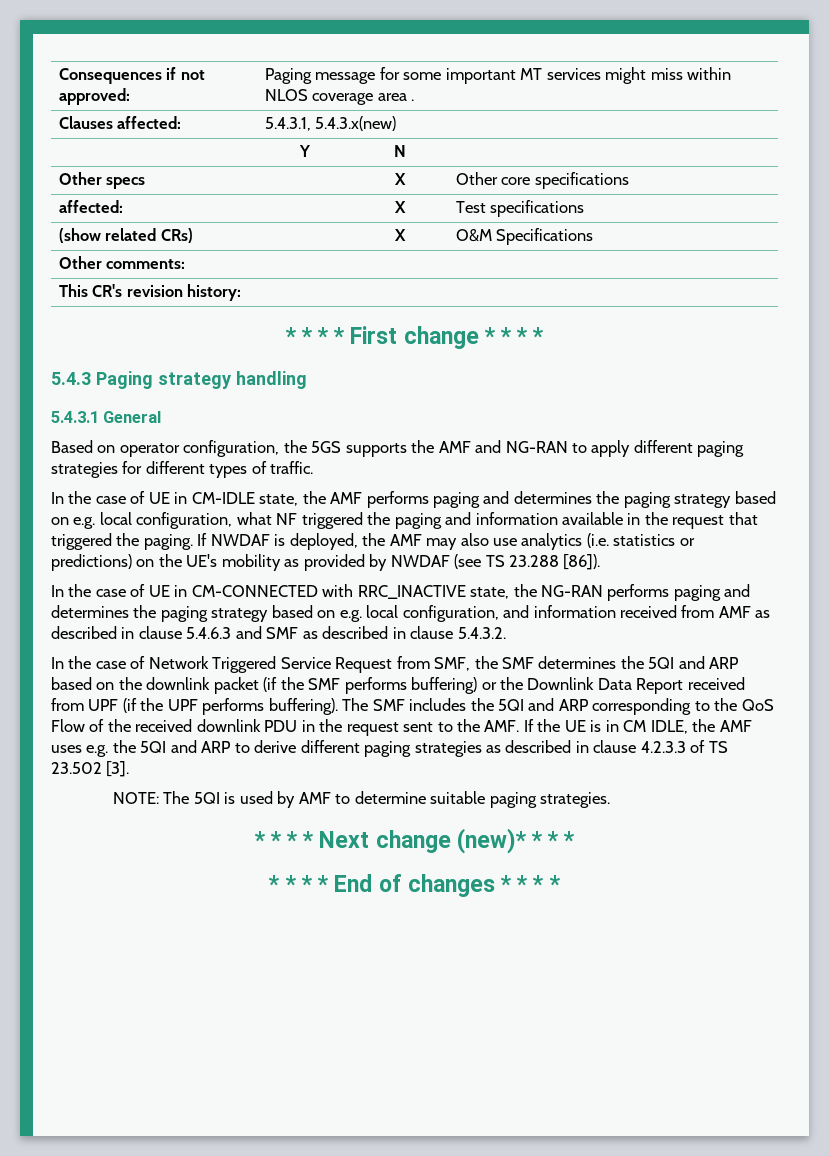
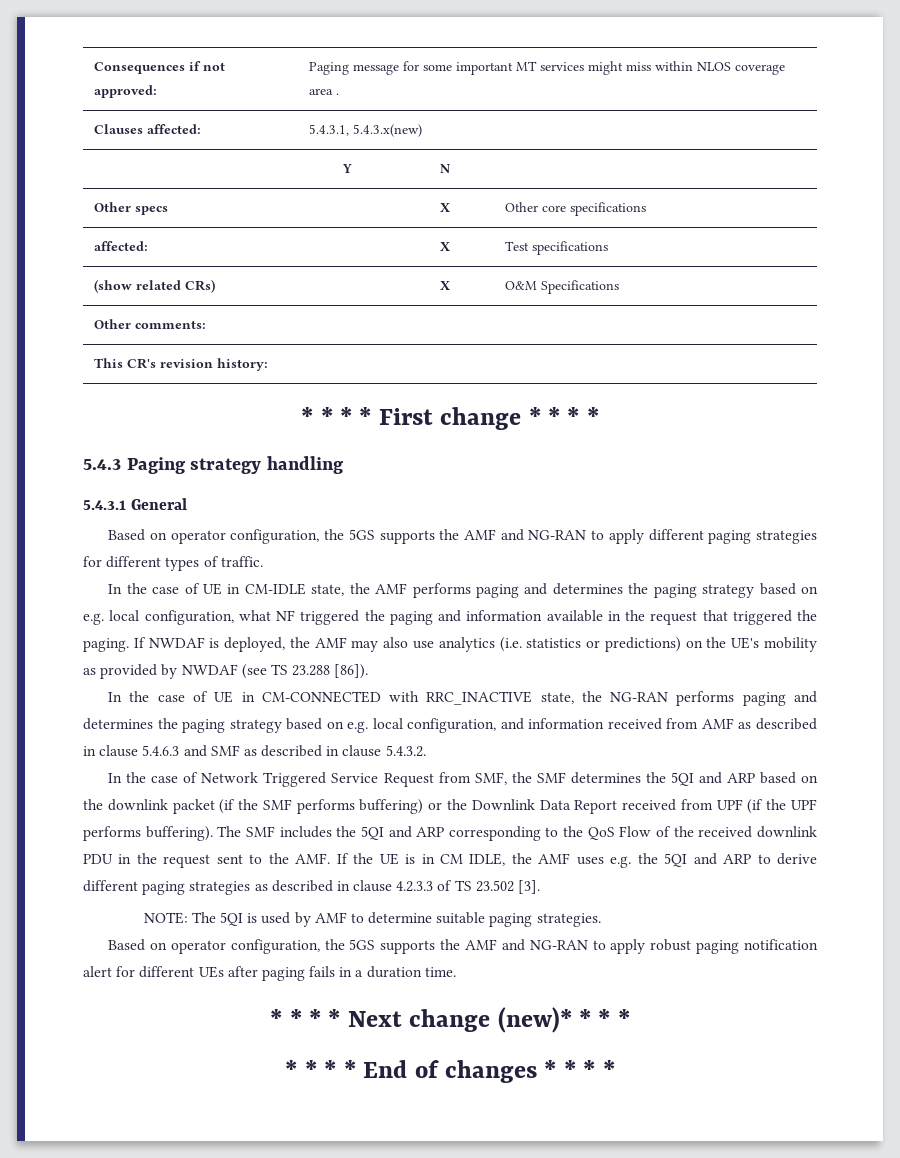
+ Based on operator configuration, the 5GS supports the AMF and NG-RAN to apply robust paging notification alert for different UEs after paging fails in a duration time.

